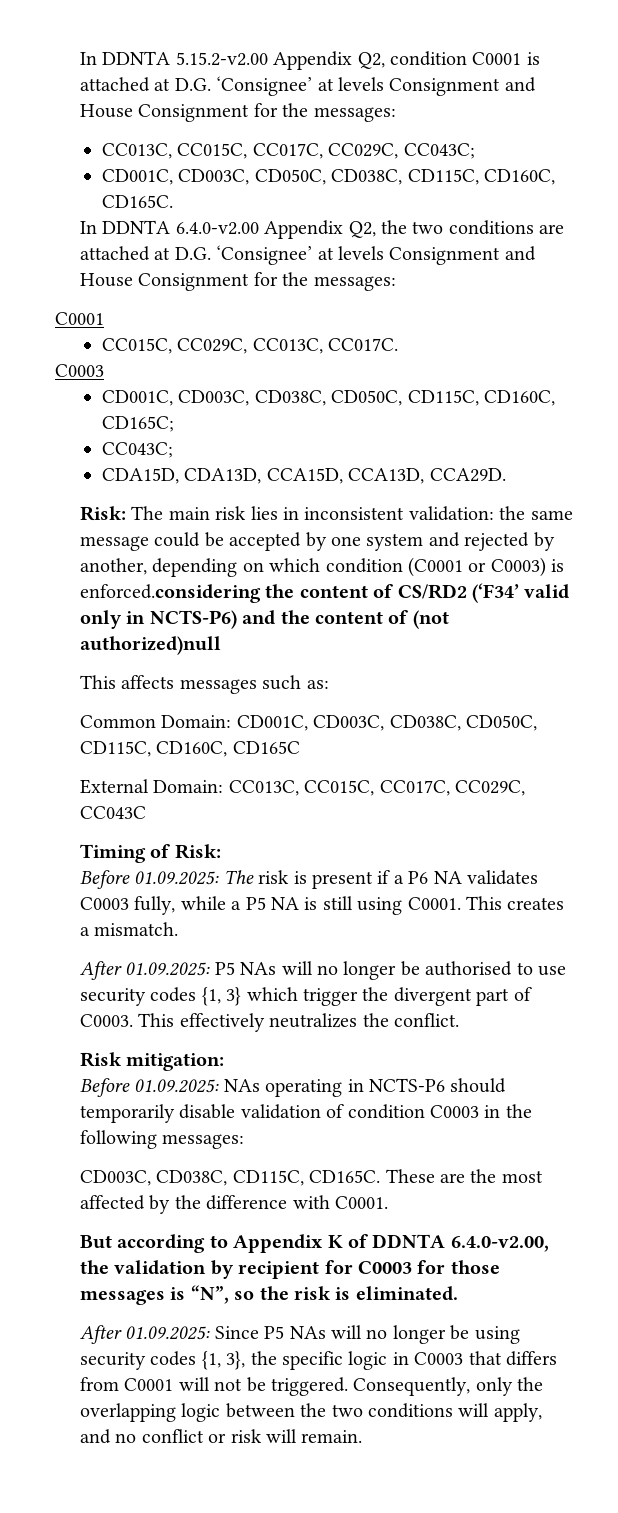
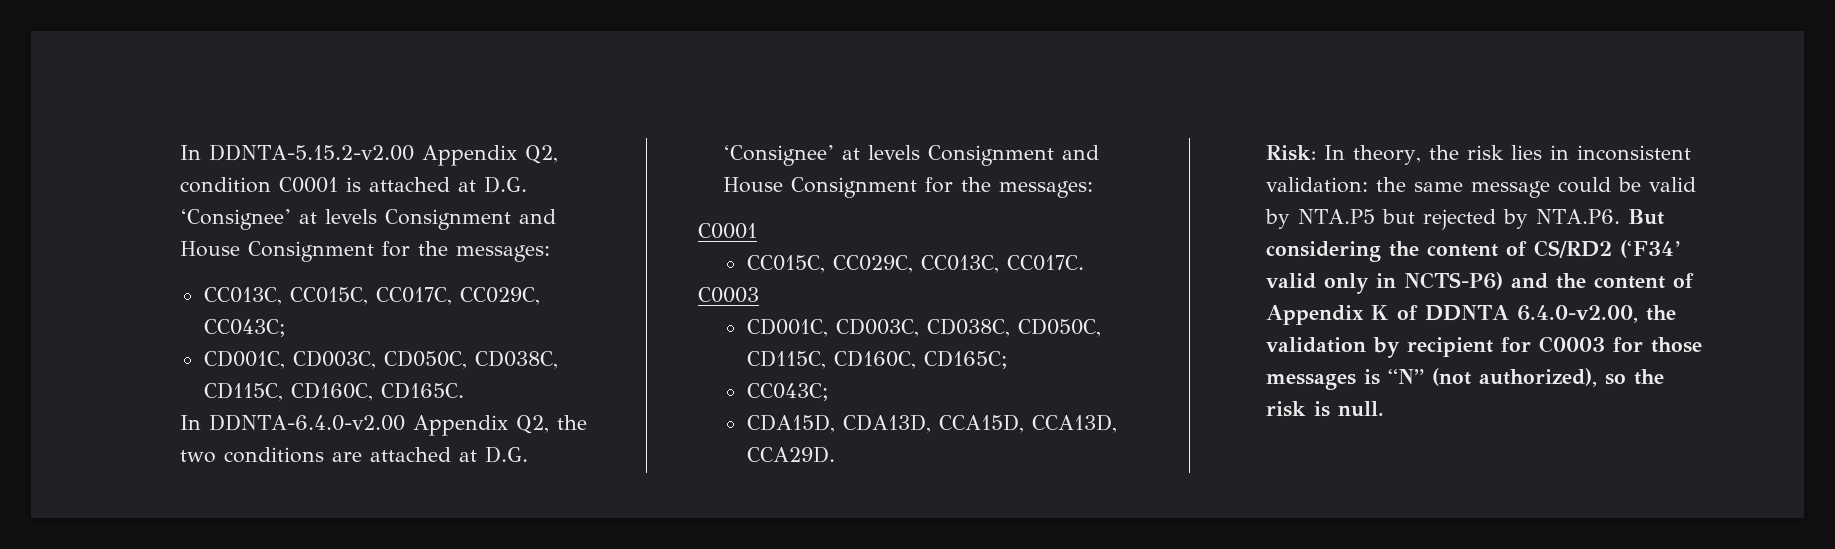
- In DDNTA 5.15.2-v2.00 Appendix Q2, condition C0001 is attached at D.G. ‘Consignee’ at levels Consignment and House Consignment for the messages:
+ In DDNTA-5.15.2-v2.00 Appendix Q2, condition C0001 is attached at D.G. ‘Consignee’ at levels Consignment and House Consignment for the messages:
- In DDNTA 6.4.0-v2.00 Appendix Q2, the two conditions are attached at D.G. ‘Consignee’ at levels Consignment and House Consignment for the messages:
+ In DDNTA-6.4.0-v2.00 Appendix Q2, the two conditions are attached at D.G. ‘Consignee’ at levels Consignment and House Consignment for the messages:
- Risk: The main risk lies in inconsistent validation: the same message could be accepted by one system and rejected by another, depending on which condition (C0001 or C0003) is enforced.considering the content of CS/RD2 (‘F34’ valid only in NCTS-P6) and the content of (not authorized)null
- This affects messages such as:
- Common Domain: CD001C, CD003C, CD038C, CD050C, CD115C, CD160C, CD165C
- External Domain: CC013C, CC015C, CC017C, CC029C, CC043C
- Timing of Risk:
- Before 01.09.2025: The risk is present if a P6 NA validates C0003 fully, while a P5 NA is still using C0001. This creates a mismatch.
- After 01.09.2025: P5 NAs will no longer be authorised to use security codes {1, 3} which trigger the divergent part of C0003. This effectively neutralizes the conflict.
- Risk mitigation:
- Before 01.09.2025: NAs operating in NCTS-P6 should temporarily disable validation of condition C0003 in the following messages:
- CD003C, CD038C, CD115C, CD165C. These are the most affected by the difference with C0001.
- But according to Appendix K of DDNTA 6.4.0-v2.00, the validation by recipient for C0003 for those messages is “N”, so the risk is eliminated.
- After 01.09.2025: Since P5 NAs will no longer be using security codes {1, 3}, the specific logic in C0003 that differs from C0001 will not be triggered. Consequently, only the overlapping logic between the two conditions will apply, and no conflict or risk will remain.
+ Risk: In theory, the risk lies in inconsistent validation: the same message could be valid by NTA.P5 but rejected by NTA.P6. But considering the content of CS/RD2 (‘F34’ valid only in NCTS-P6) and the content of Appendix K of DDNTA 6.4.0-v2.00, the validation by recipient for C0003 for those messages is “N” (not authorized), so the risk is null.

